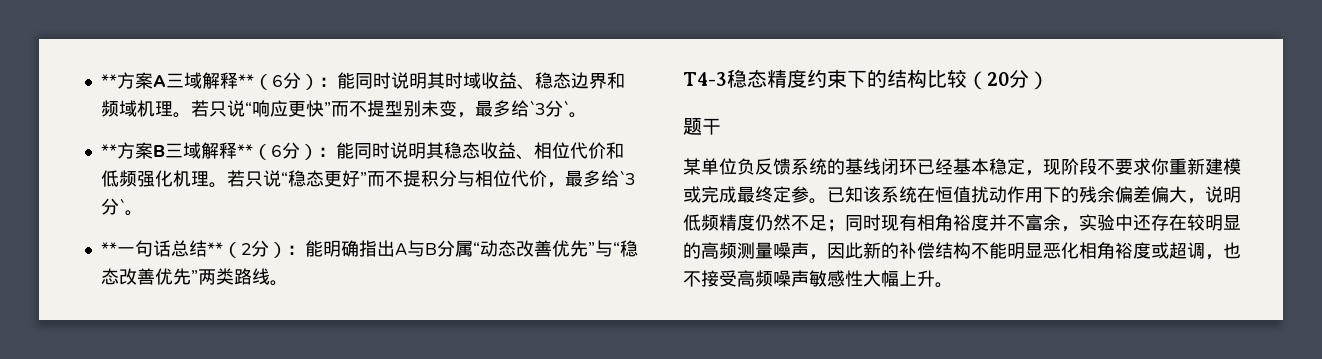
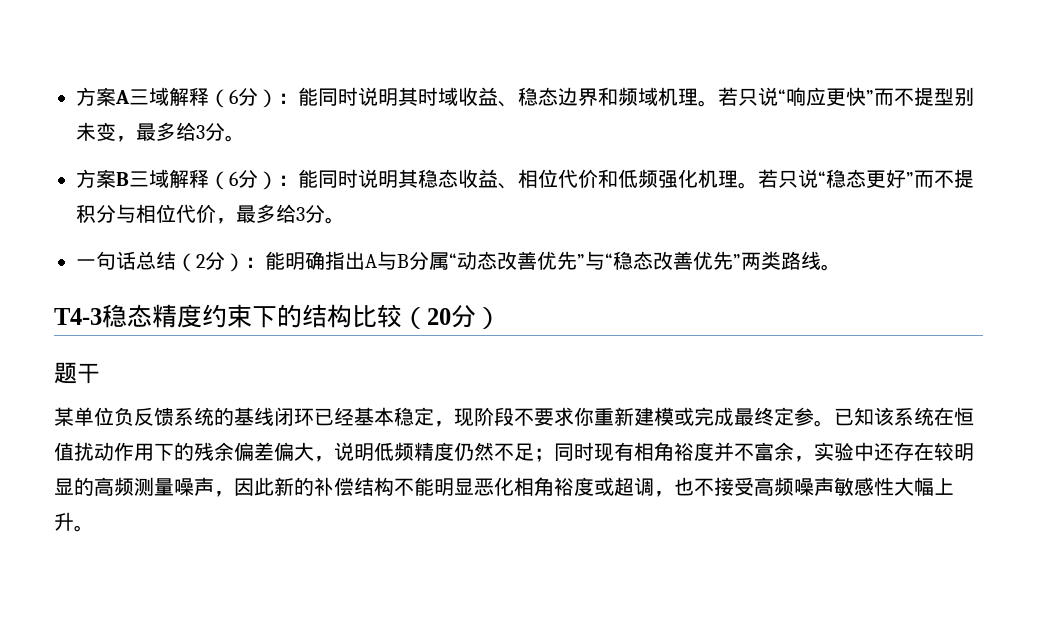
- **方案A三域解释**（6分）：能同时说明其时域收益、稳态边界和频域机理。
+ 方案A三域解释（6分）：能同时说明其时域收益、稳态边界和频域机理。
- 若只说“响应更快”而不提型别未变，最多给`3分`。
- **方案B三域解释**（6分）：能同时说明其稳态收益、相位代价和低频强化机理。
+ 若只说“响应更快”而不提型别未变，最多给3分。
+ 方案B三域解释（6分）：能同时说明其稳态收益、相位代价和低频强化机理。
- 若只说“稳态更好”而不提积分与相位代价，最多给`3分`。
- **一句话总结**（2分）：能明确指出A与B分属“动态改善优先”与“稳态改善优先”两类路线。
+ 若只说“稳态更好”而不提积分与相位代价，最多给3分。
+ 一句话总结（2分）：能明确指出A与B分属“动态改善优先”与“稳态改善优先”两类路线。

